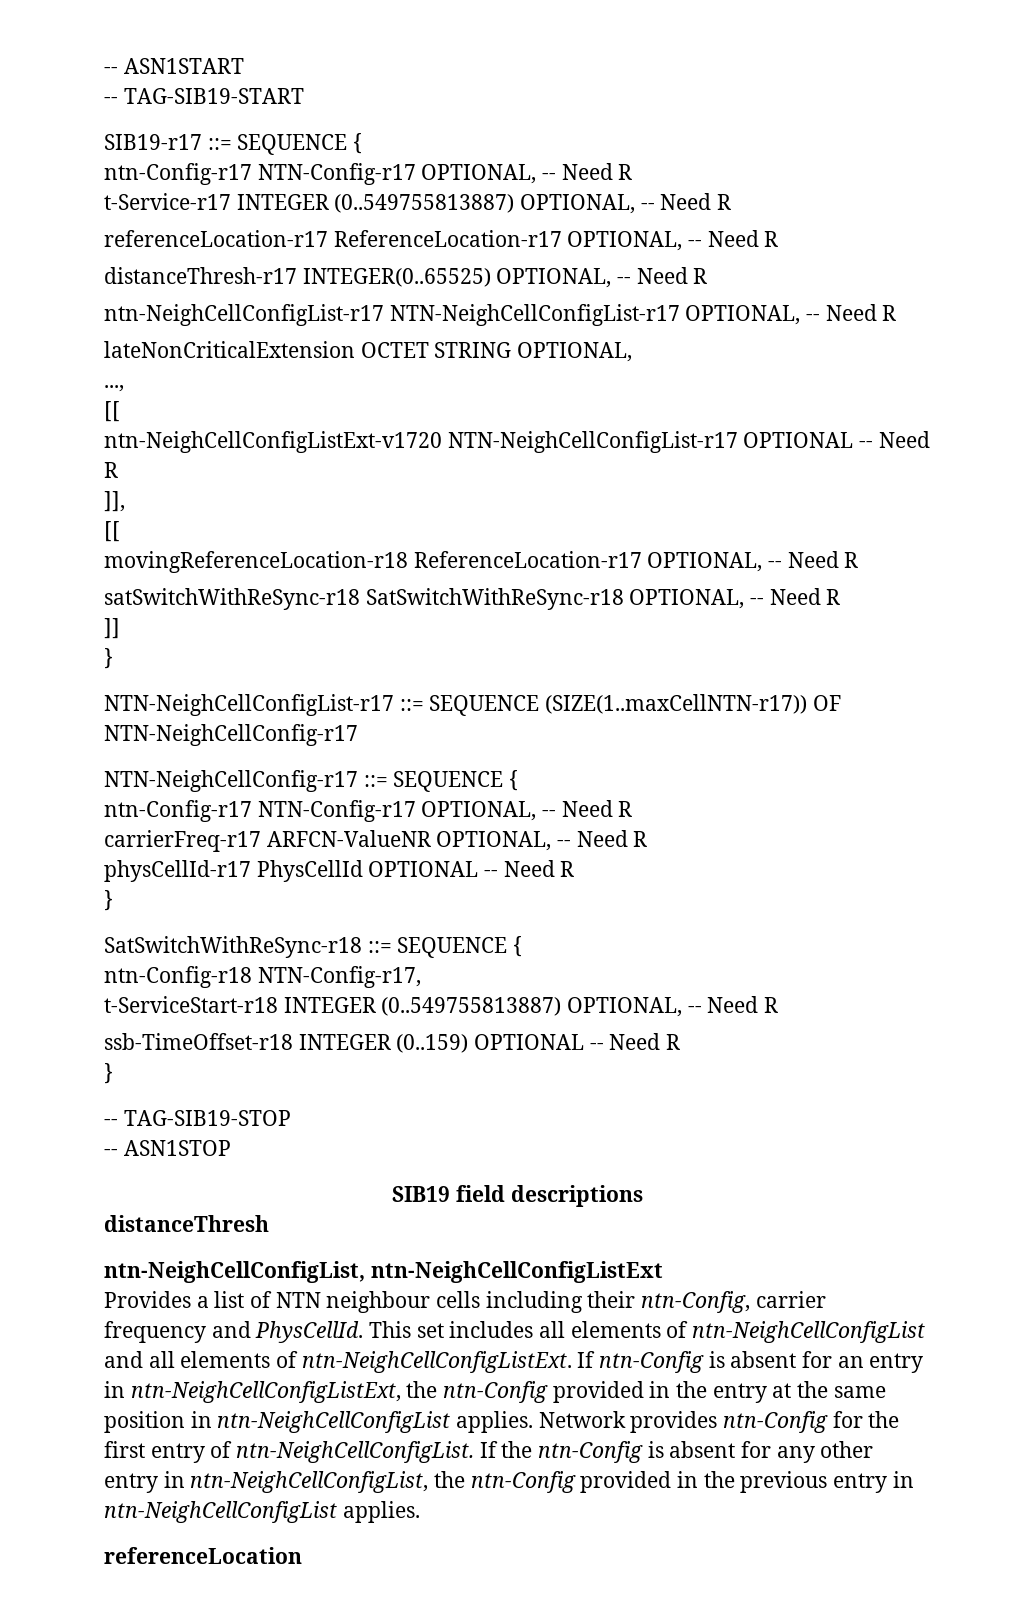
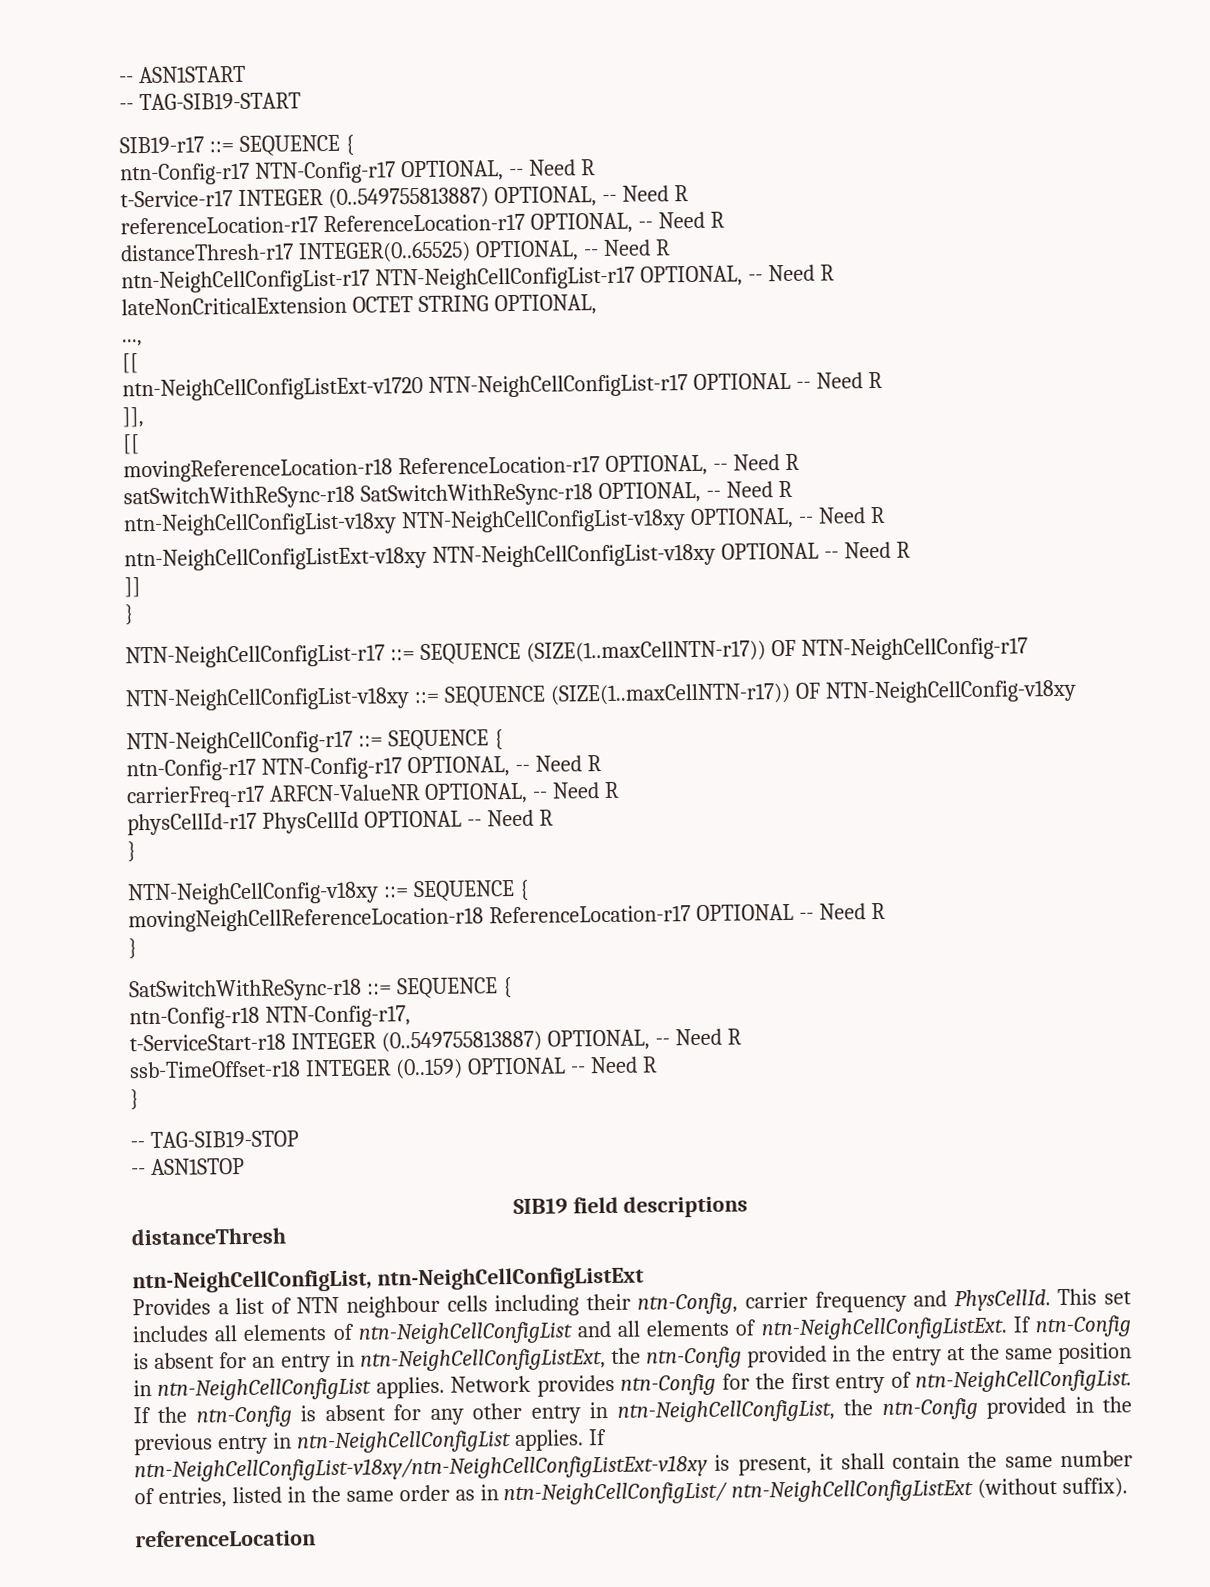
+ ntn-NeighCellConfigList-v18xy NTN-NeighCellConfigList-v18xy OPTIONAL, -- Need R
+ ntn-NeighCellConfigListExt-v18xy NTN-NeighCellConfigList-v18xy OPTIONAL -- Need R
+ NTN-NeighCellConfigList-v18xy ::= SEQUENCE (SIZE(1..maxCellNTN-r17)) OF NTN-NeighCellConfig-v18xy
+ NTN-NeighCellConfig-v18xy ::= SEQUENCE {
+ movingNeighCellReferenceLocation-r18 ReferenceLocation-r17 OPTIONAL -- Need R
+ }
+ If ntn-NeighCellConfigList-v18xy/ntn-NeighCellConfigListExt-v18xy is present, it shall contain the same number of entries, listed in the same order as in ntn-NeighCellConfigList/ ntn-NeighCellConfigListExt (without suffix).

